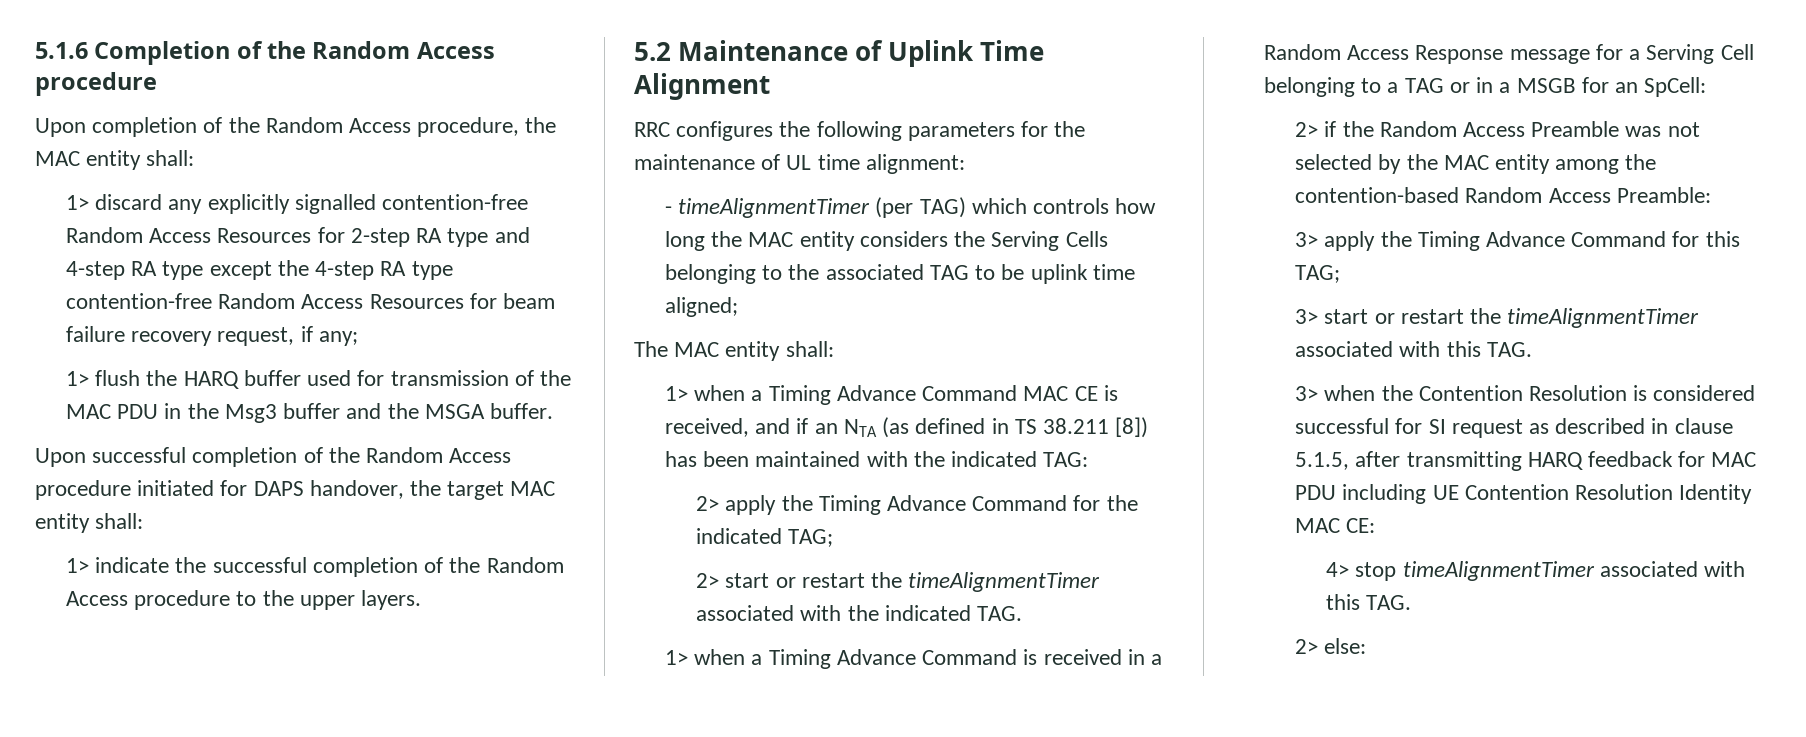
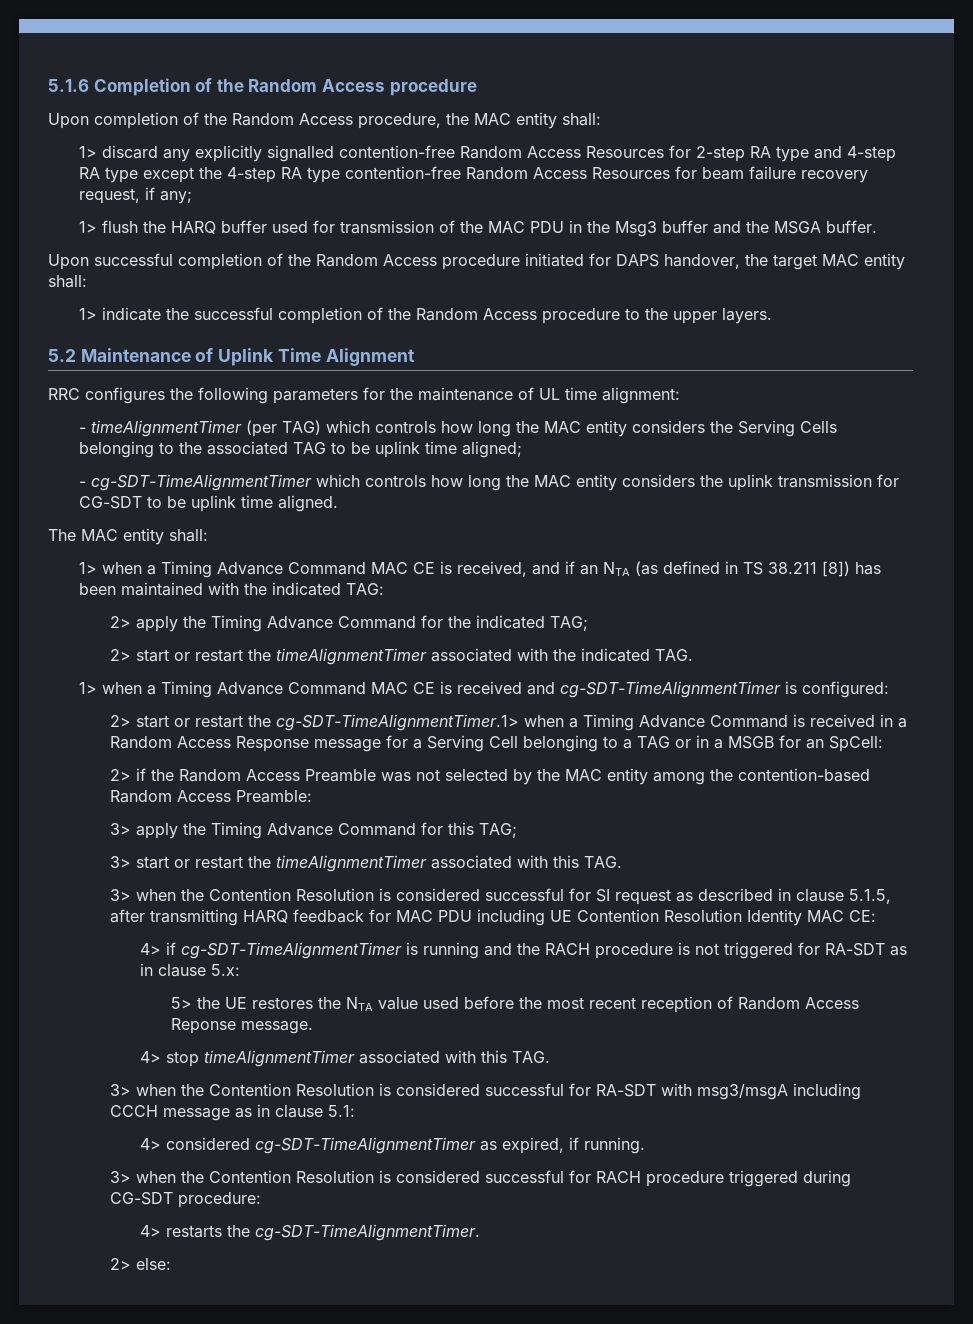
+ - cg-SDT-TimeAlignmentTimer which controls how long the MAC entity considers the uplink transmission for CG-SDT to be uplink time aligned.
- 1> when a Timing Advance Command is received in a Random Access Response message for a Serving Cell belonging to a TAG or in a MSGB for an SpCell:
+ 1> when a Timing Advance Command MAC CE is received and cg-SDT-TimeAlignmentTimer is configured:
+ 2> start or restart the cg-SDT-TimeAlignmentTimer.1> when a Timing Advance Command is received in a Random Access Response message for a Serving Cell belonging to a TAG or in a MSGB for an SpCell:
+ 4> if cg-SDT-TimeAlignmentTimer is running and the RACH procedure is not triggered for RA-SDT as in clause 5.x:
+ 5> the UE restores the NTA value used before the most recent reception of Random Access Reponse message.
+ 3> when the Contention Resolution is considered successful for RA-SDT with msg3/msgA including CCCH message as in clause 5.1:
+ 4> considered cg-SDT-TimeAlignmentTimer as expired, if running.
+ 3> when the Contention Resolution is considered successful for RACH procedure triggered during CG-SDT procedure:
+ 4> restarts the cg-SDT-TimeAlignmentTimer.

